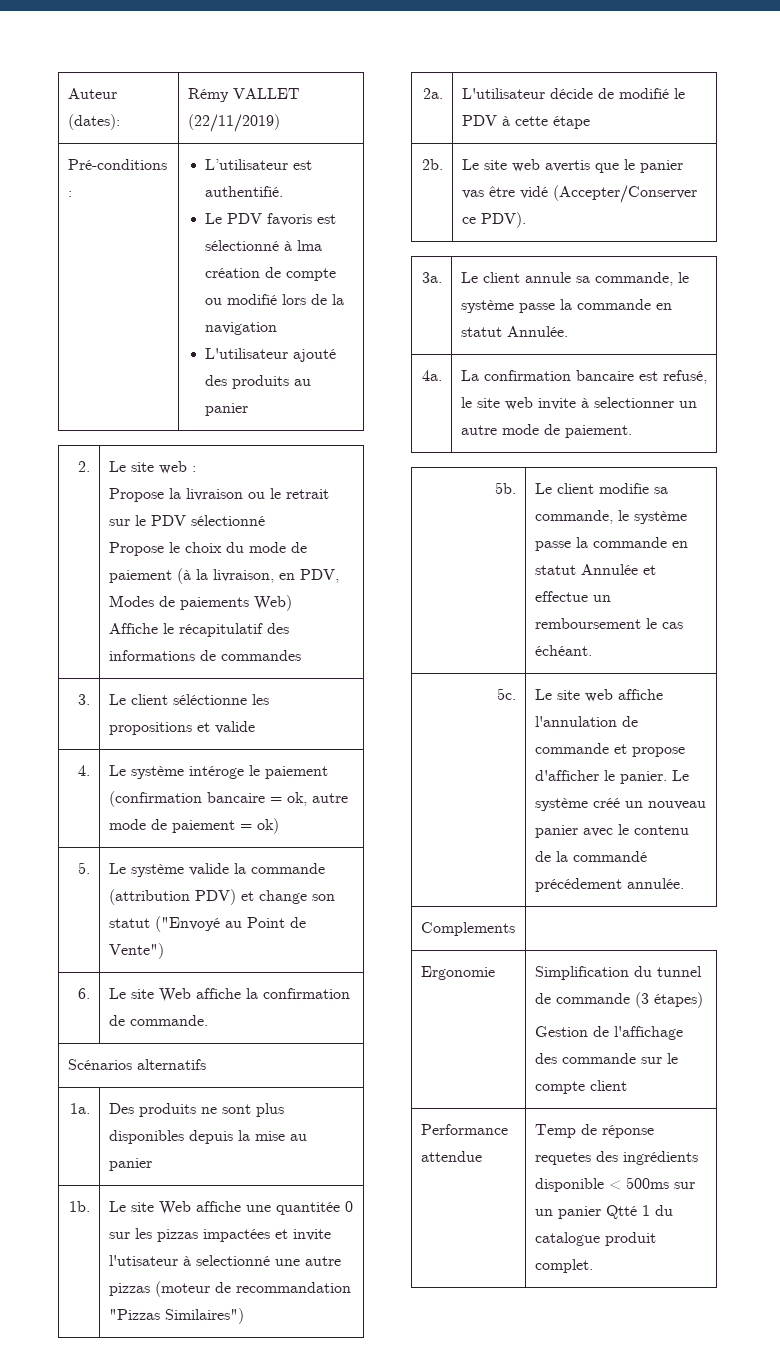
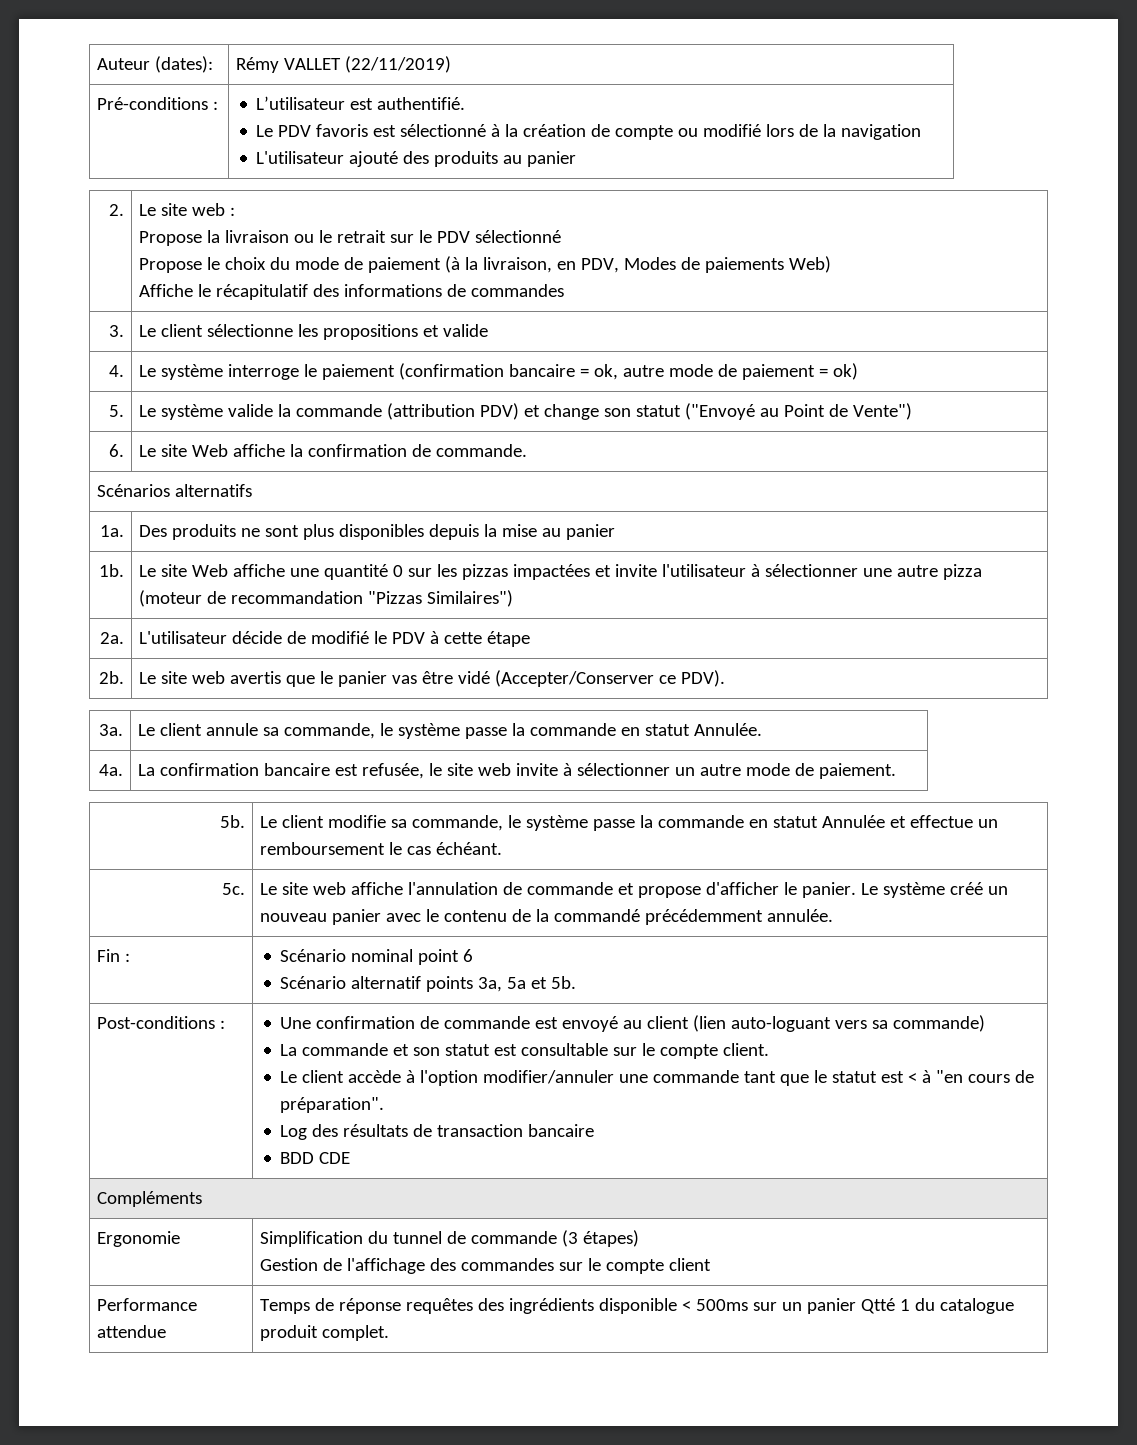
  Pré-conditions : | L’utilisateur est authentifié.
- Le PDV favoris est sélectionné à lma création de compte ou modifié lors de la navigation
+ Le PDV favoris est sélectionné à la création de compte ou modifié lors de la navigation
- 3. | Le client séléctionne les propositions et valide
+ 3. | Le client sélectionne les propositions et valide
- 4. | Le système intéroge le paiement (confirmation bancaire = ok, autre mode de paiement = ok)
+ 4. | Le système interroge le paiement (confirmation bancaire = ok, autre mode de paiement = ok)
- 1b. | Le site Web affiche une quantitée 0 sur les pizzas impactées et invite l'utisateur à selectionné une autre pizzas (moteur de recommandation "Pizzas Similaires")
+ 1b. | Le site Web affiche une quantité 0 sur les pizzas impactées et invite l'utilisateur à sélectionner une autre pizza (moteur de recommandation "Pizzas Similaires")
- 4a. | La confirmation bancaire est refusé, le site web invite à selectionner un autre mode de paiement.
+ 4a. | La confirmation bancaire est refusée, le site web invite à sélectionner un autre mode de paiement.
- 5c. | Le site web affiche l'annulation de commande et propose d'afficher le panier. Le système créé un nouveau panier avec le contenu de la commandé précédement annulée.
+ 5c. | Le site web affiche l'annulation de commande et propose d'afficher le panier. Le système créé un nouveau panier avec le contenu de la commandé précédemment annulée.
- Complements
+ Fin : | Scénario nominal point 6
+ Scénario alternatif points 3a, 5a et 5b.
+ Post-conditions : | Une confirmation de commande est envoyé au client (lien auto-loguant vers sa commande)
+ La commande et son statut est consultable sur le compte client.
+ Le client accède à l'option modifier/annuler une commande tant que le statut est < à "en cours de préparation".
+ Log des résultats de transaction bancaire
+ BDD CDE
+ Compléments
  Ergonomie | Simplification du tunnel de commande (3 étapes)
- Gestion de l'affichage des commande sur le compte client
+ Gestion de l'affichage des commandes sur le compte client
- Performance attendue | Temp de réponse requetes des ingrédients disponible < 500ms sur un panier Qtté 1 du catalogue produit complet.
+ Performance attendue | Temps de réponse requêtes des ingrédients disponible < 500ms sur un panier Qtté 1 du catalogue produit complet.

